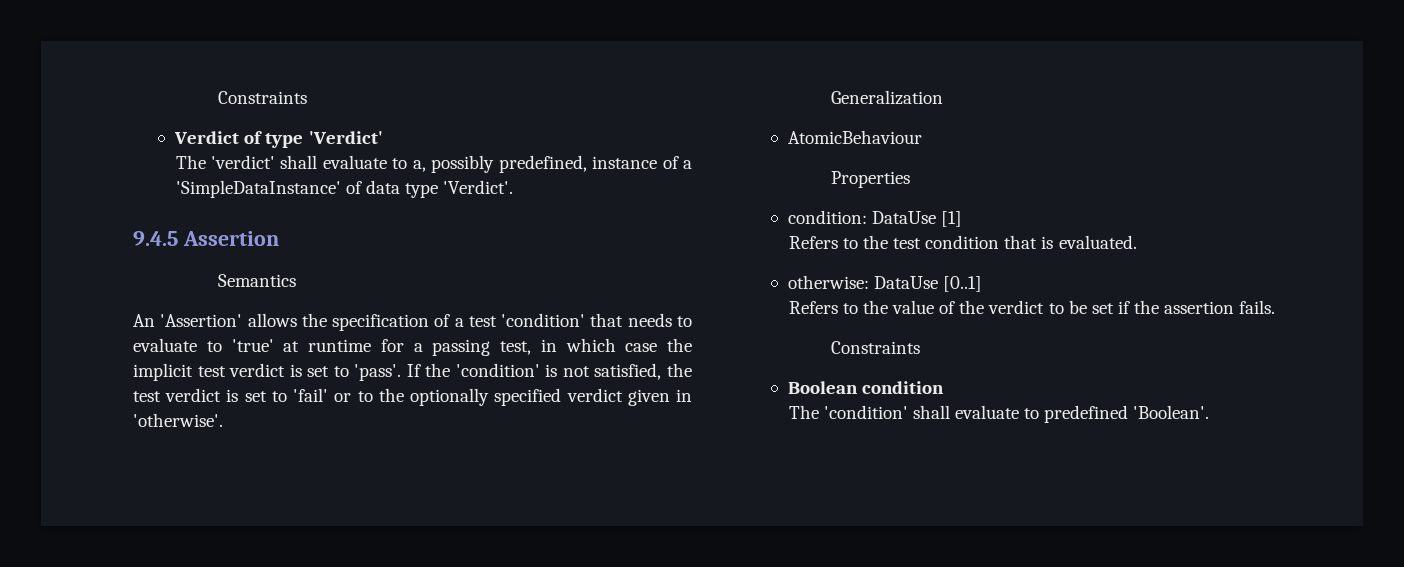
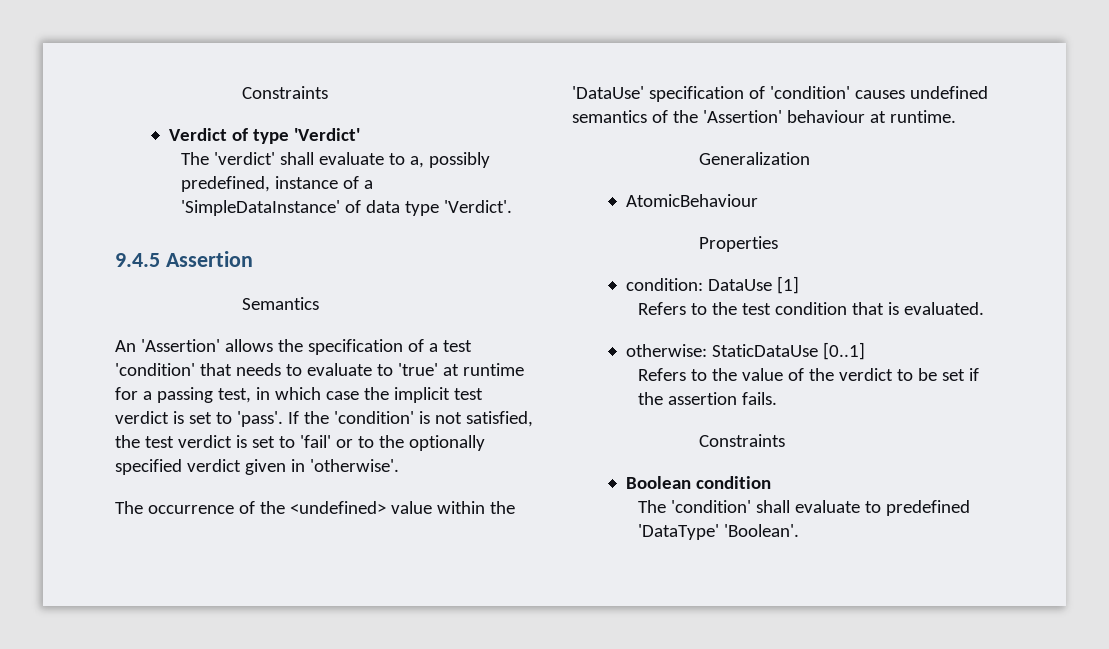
+ The occurrence of the <undefined> value within the 'DataUse' specification of 'condition' causes undefined semantics of the 'Assertion' behaviour at runtime.
- otherwise: DataUse [0..1]
+ otherwise: StaticDataUse [0..1]
- The 'condition' shall evaluate to predefined 'Boolean'.
+ The 'condition' shall evaluate to predefined 'DataType' 'Boolean'.

